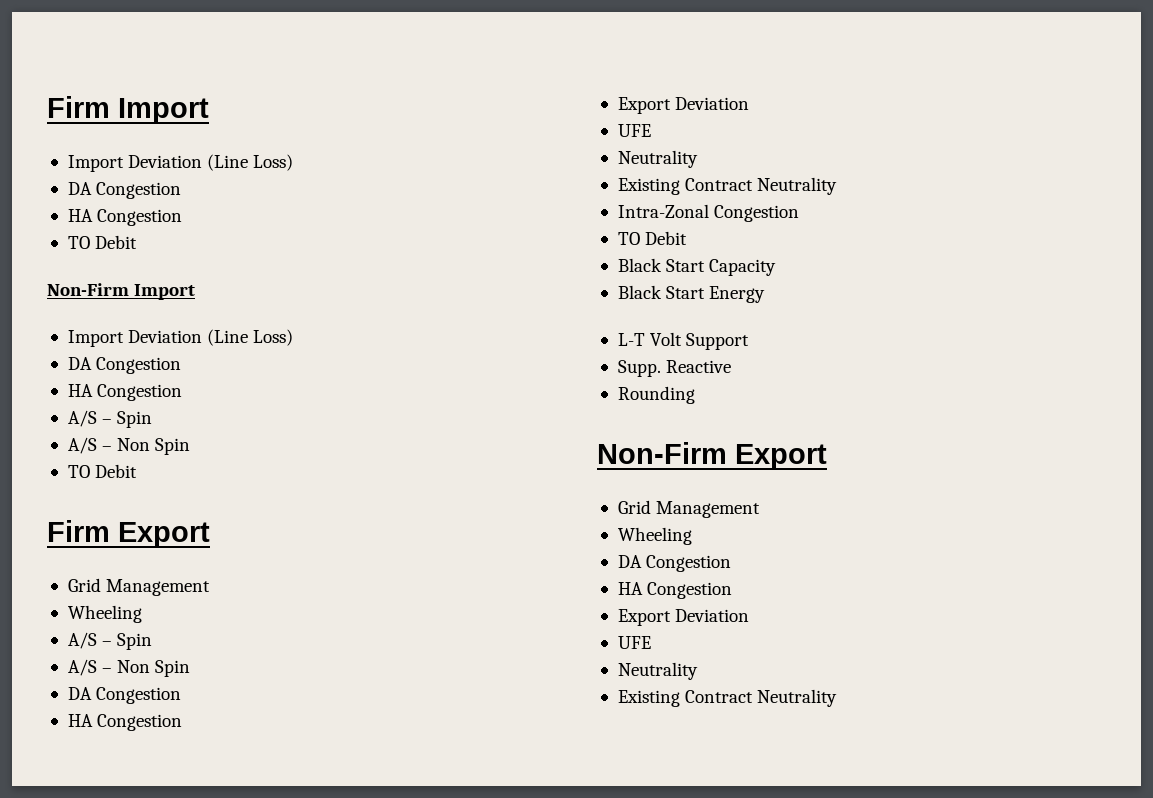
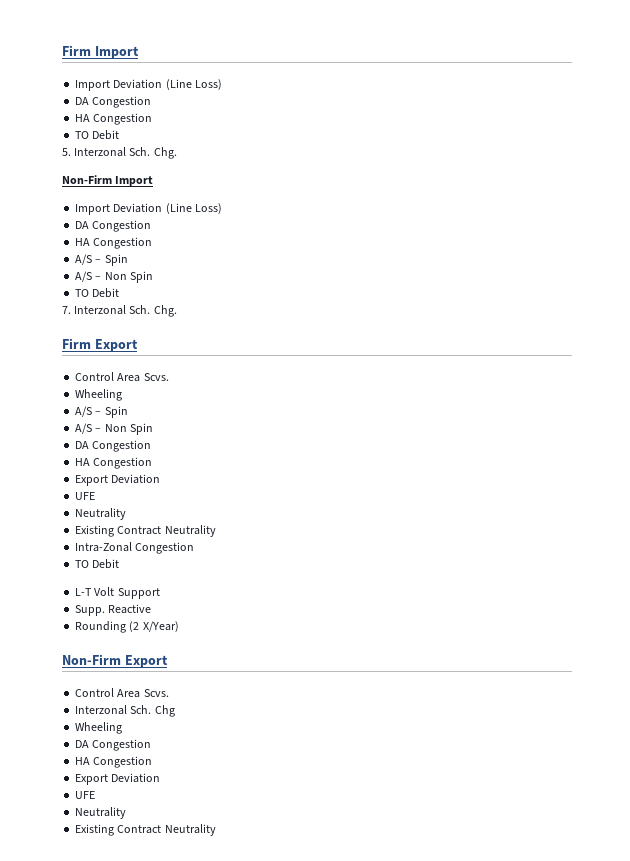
+ 5. Interzonal Sch. Chg.
+ 7. Interzonal Sch. Chg.
  Firm Export
- Grid Management
+ Control Area Scvs.
- Black Start Capacity
- Black Start Energy
- Rounding
+ Rounding (2 X/Year)
  Non-Firm Export
- Grid Management
+ Control Area Scvs.
+ Interzonal Sch. Chg

